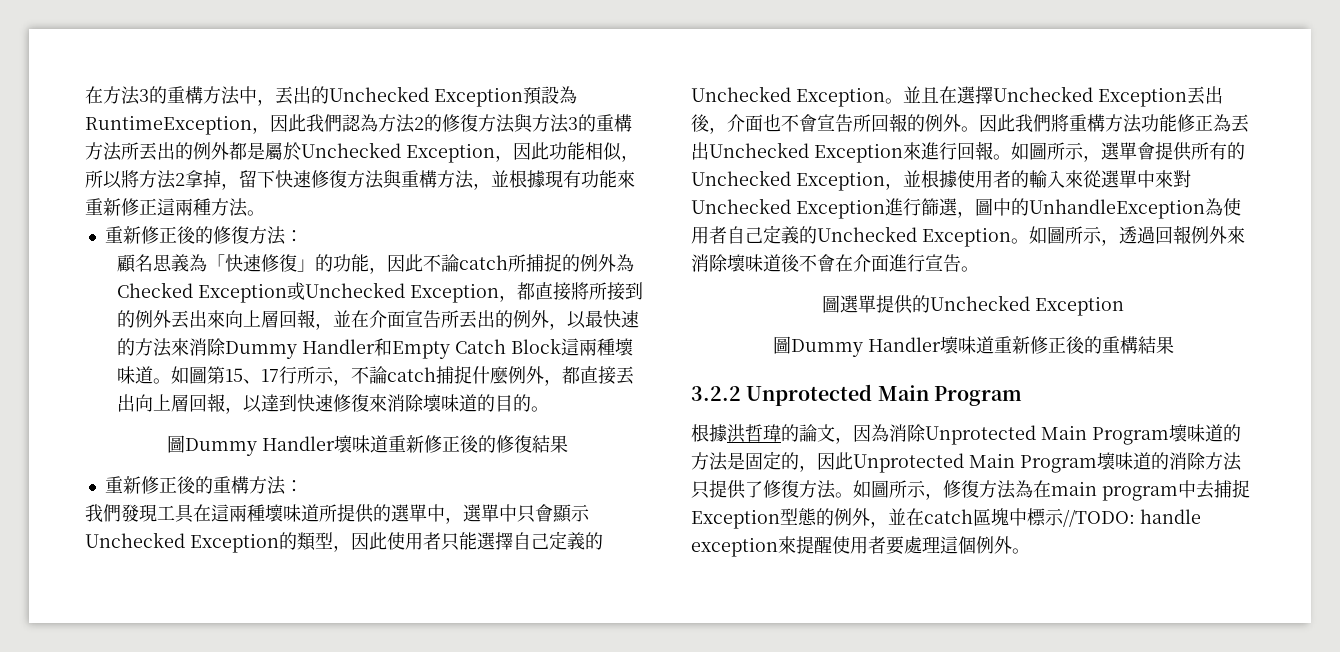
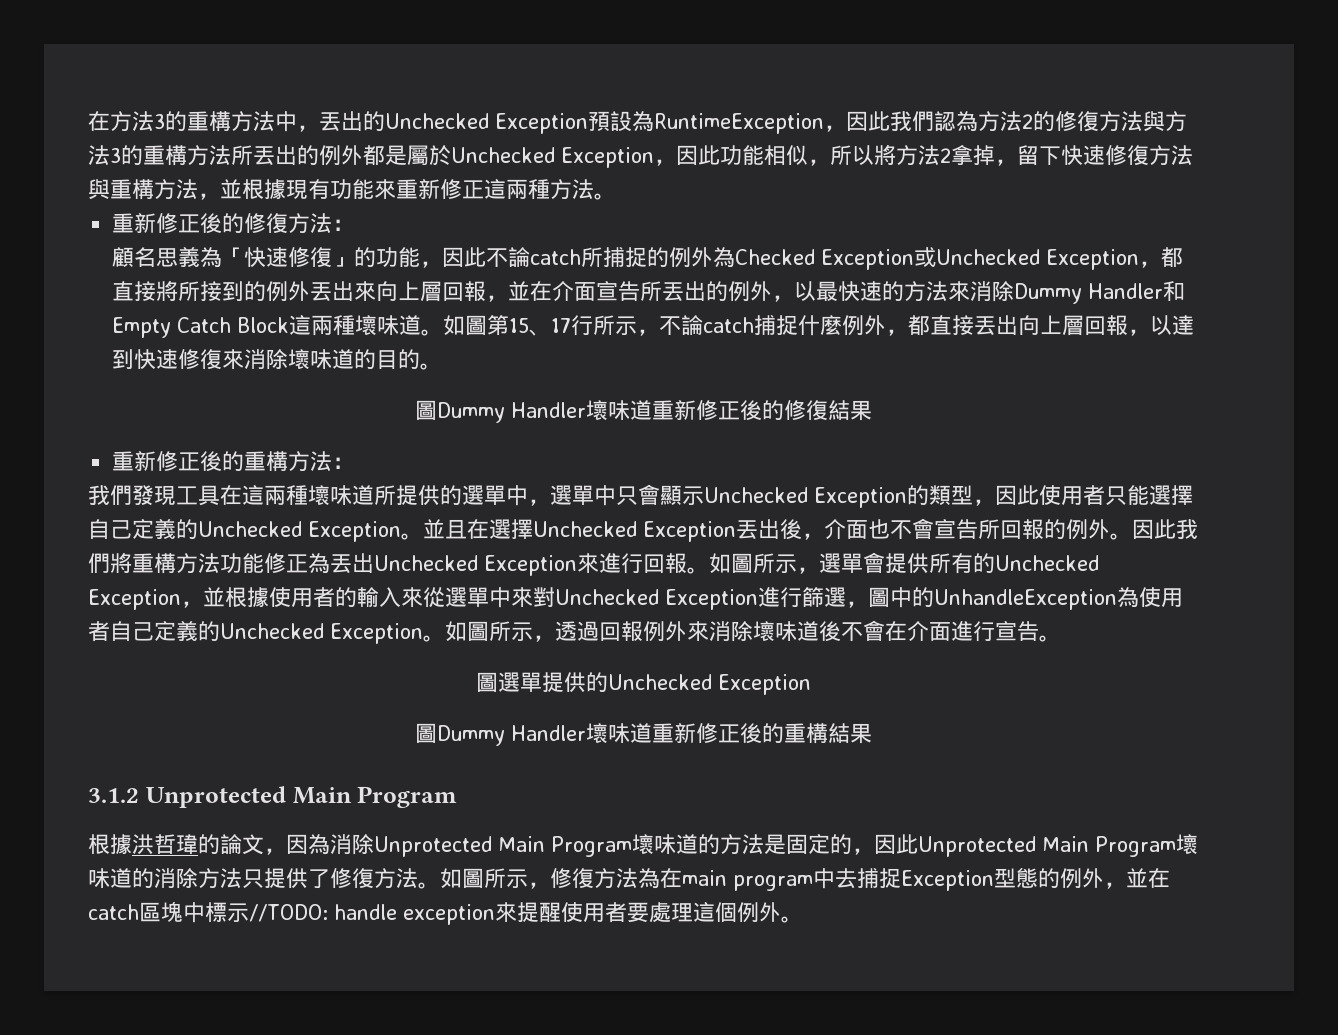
- 3.2.2 Unprotected Main Program
+ 3.1.2 Unprotected Main Program

